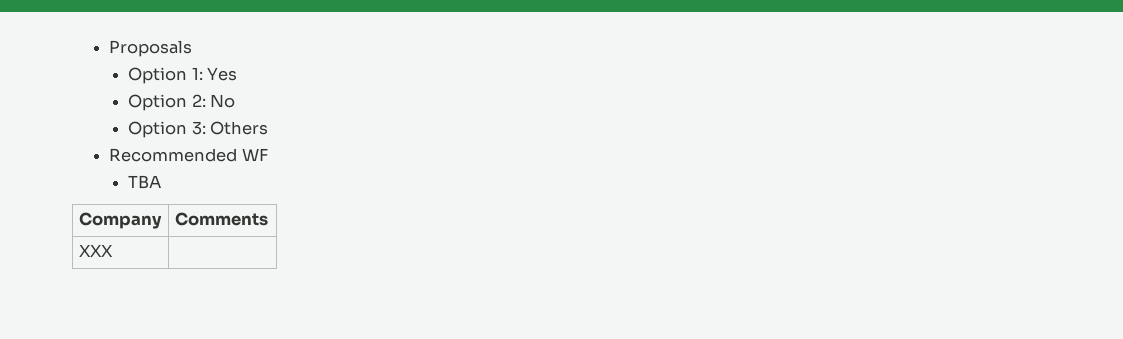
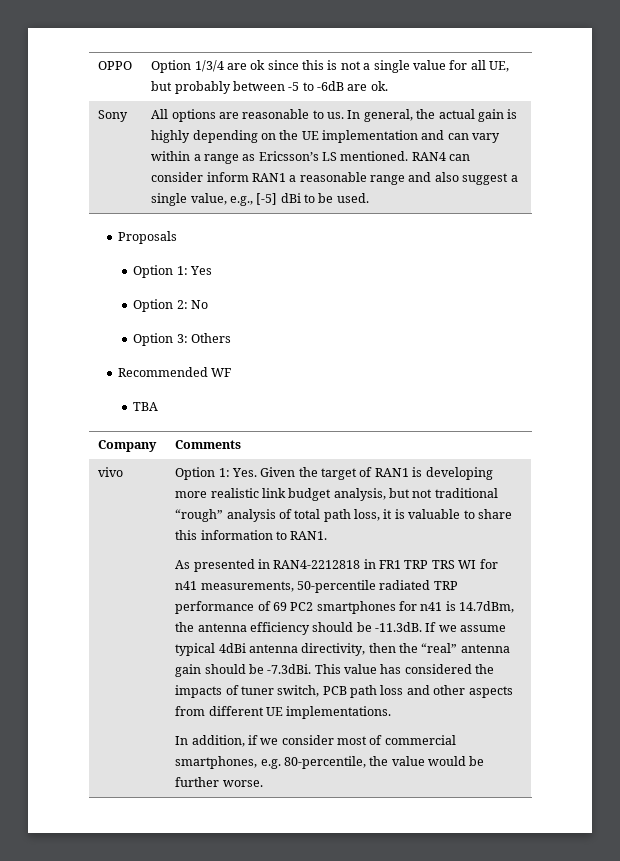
+ OPPO | Option 1/3/4 are ok since this is not a single value for all UE, but probably between -5 to -6dB are ok.
+ Sony | All options are reasonable to us. In general, the actual gain is highly depending on the UE implementation and can vary within a range as Ericsson’s LS mentioned. RAN4 can consider inform RAN1 a reasonable range and also suggest a single value, e.g., [-5] dBi to be used.
- XXX
+ vivo | Option 1: Yes. Given the target of RAN1 is developing more realistic link budget analysis, but not traditional “rough” analysis of total path loss, it is valuable to share this information to RAN1.
+ As presented in RAN4-2212818 in FR1 TRP TRS WI for n41 measurements, 50-percentile radiated TRP performance of 69 PC2 smartphones for n41 is 14.7dBm, the antenna efficiency should be -11.3dB. If we assume typical 4dBi antenna directivity, then the “real” antenna gain should be -7.3dBi. This value has considered the impacts of tuner switch, PCB path loss and other aspects from different UE implementations.
+ In addition, if we consider most of commercial smartphones, e.g. 80-percentile, the value would be further worse.

